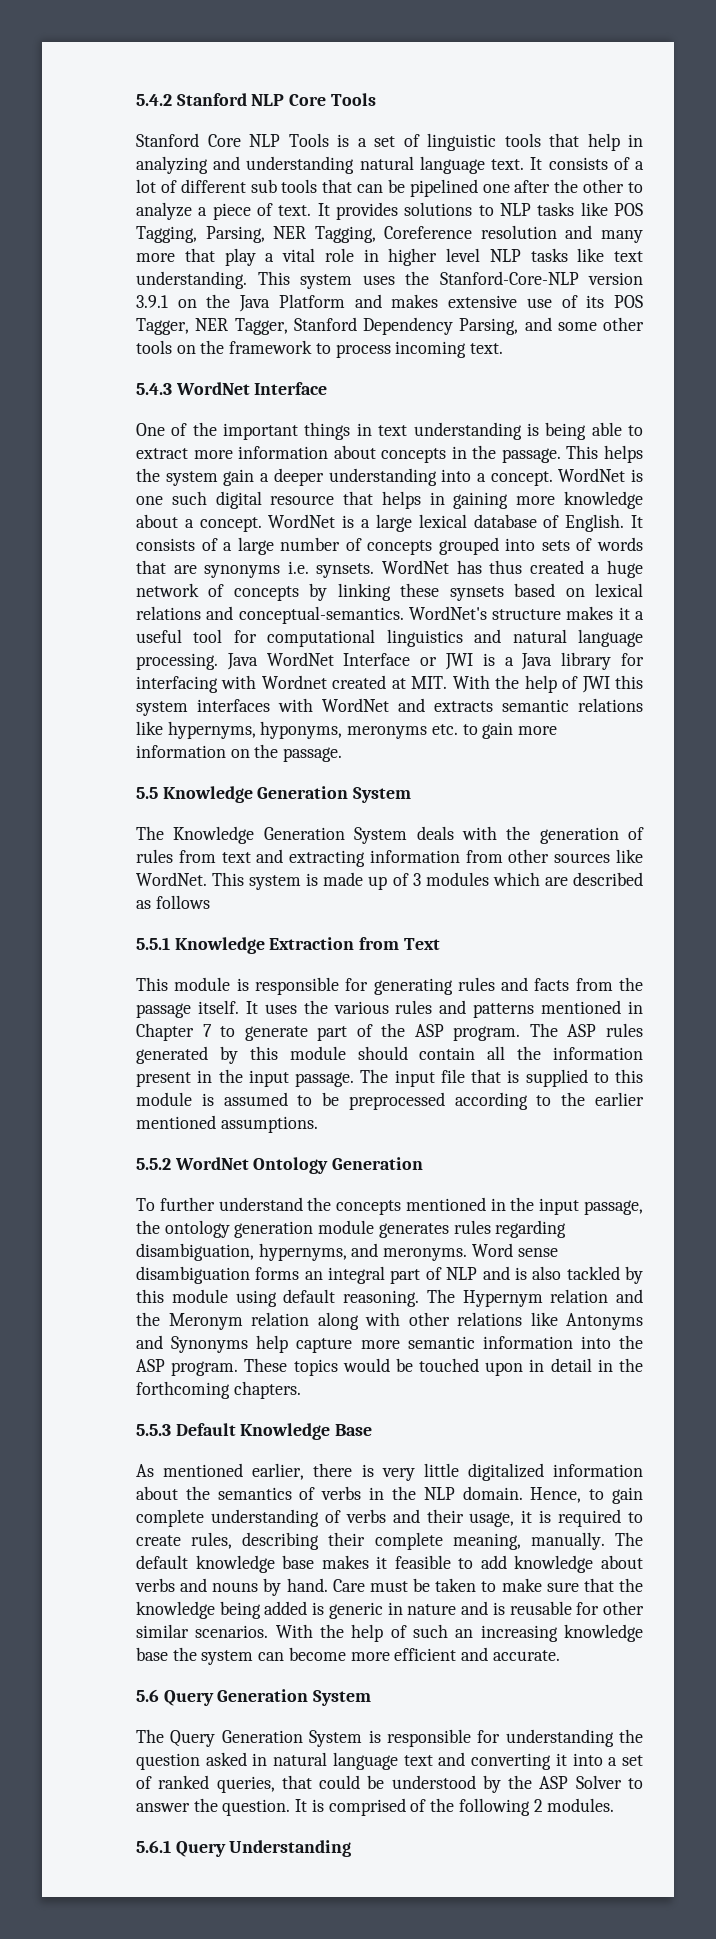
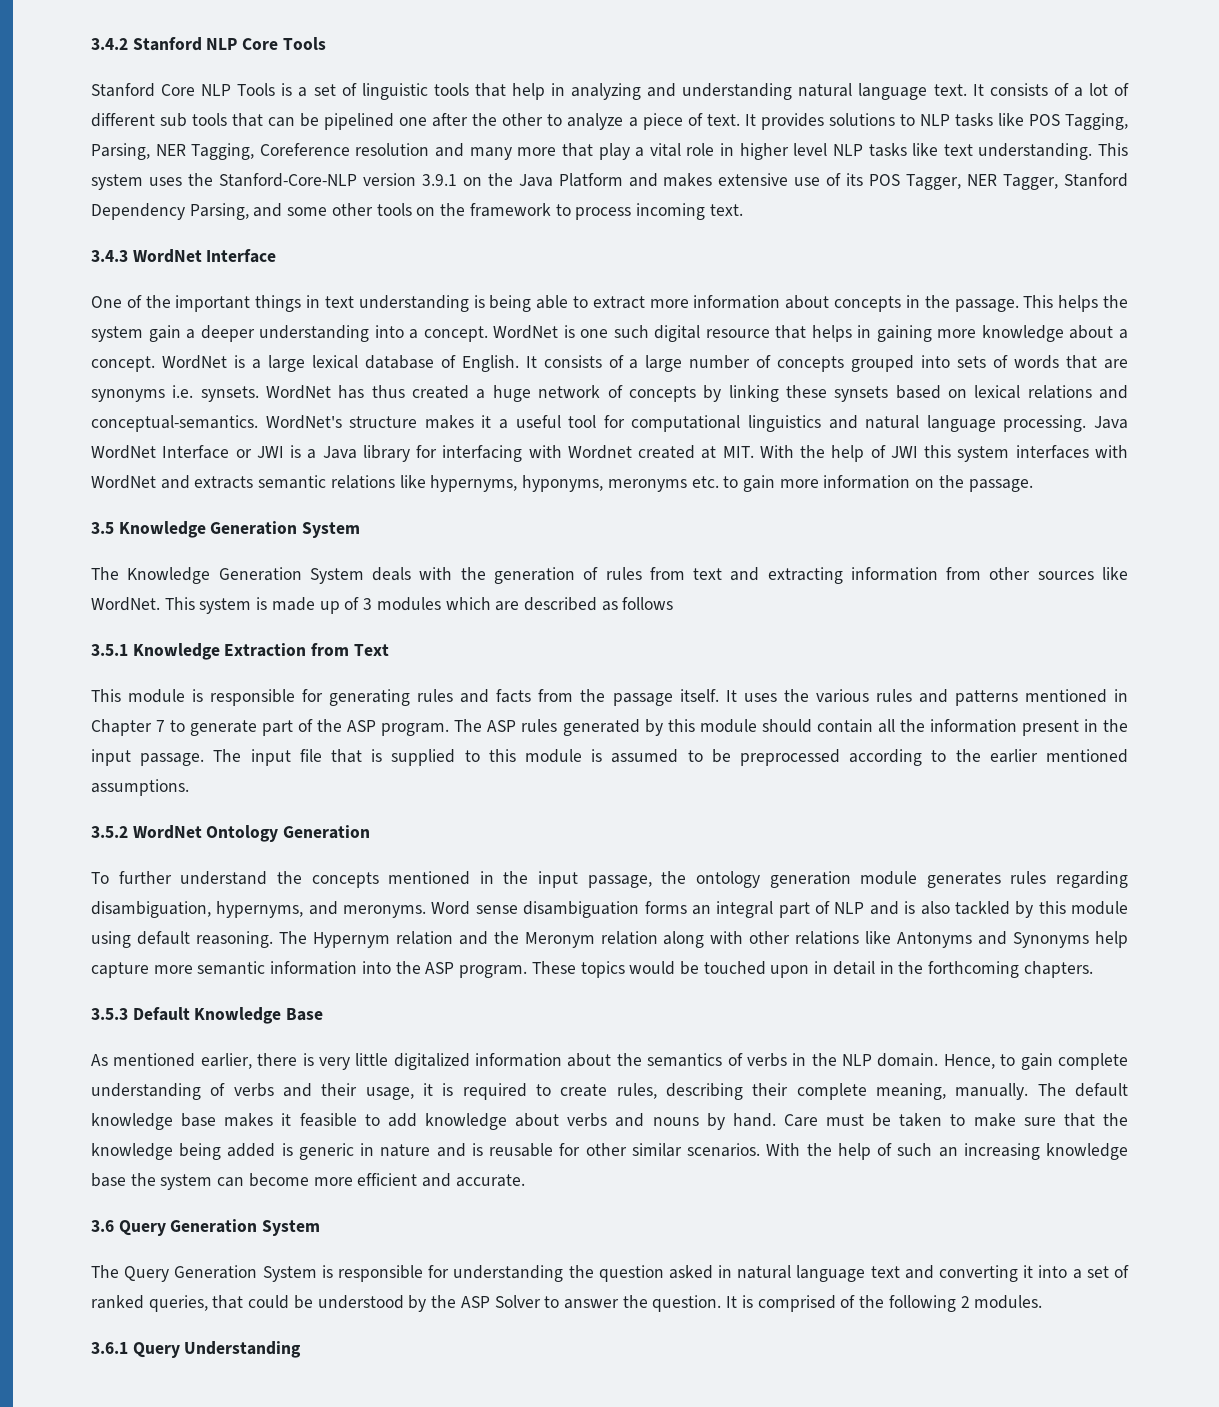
- 5.4.2 Stanford NLP Core Tools
+ 3.4.2 Stanford NLP Core Tools
- 5.4.3 WordNet Interface
+ 3.4.3 WordNet Interface
- 5.5 Knowledge Generation System
+ 3.5 Knowledge Generation System
- 5.5.1 Knowledge Extraction from Text
+ 3.5.1 Knowledge Extraction from Text
- 5.5.2 WordNet Ontology Generation
+ 3.5.2 WordNet Ontology Generation
- 5.5.3 Default Knowledge Base
+ 3.5.3 Default Knowledge Base
- 5.6 Query Generation System
+ 3.6 Query Generation System
- 5.6.1 Query Understanding
+ 3.6.1 Query Understanding

